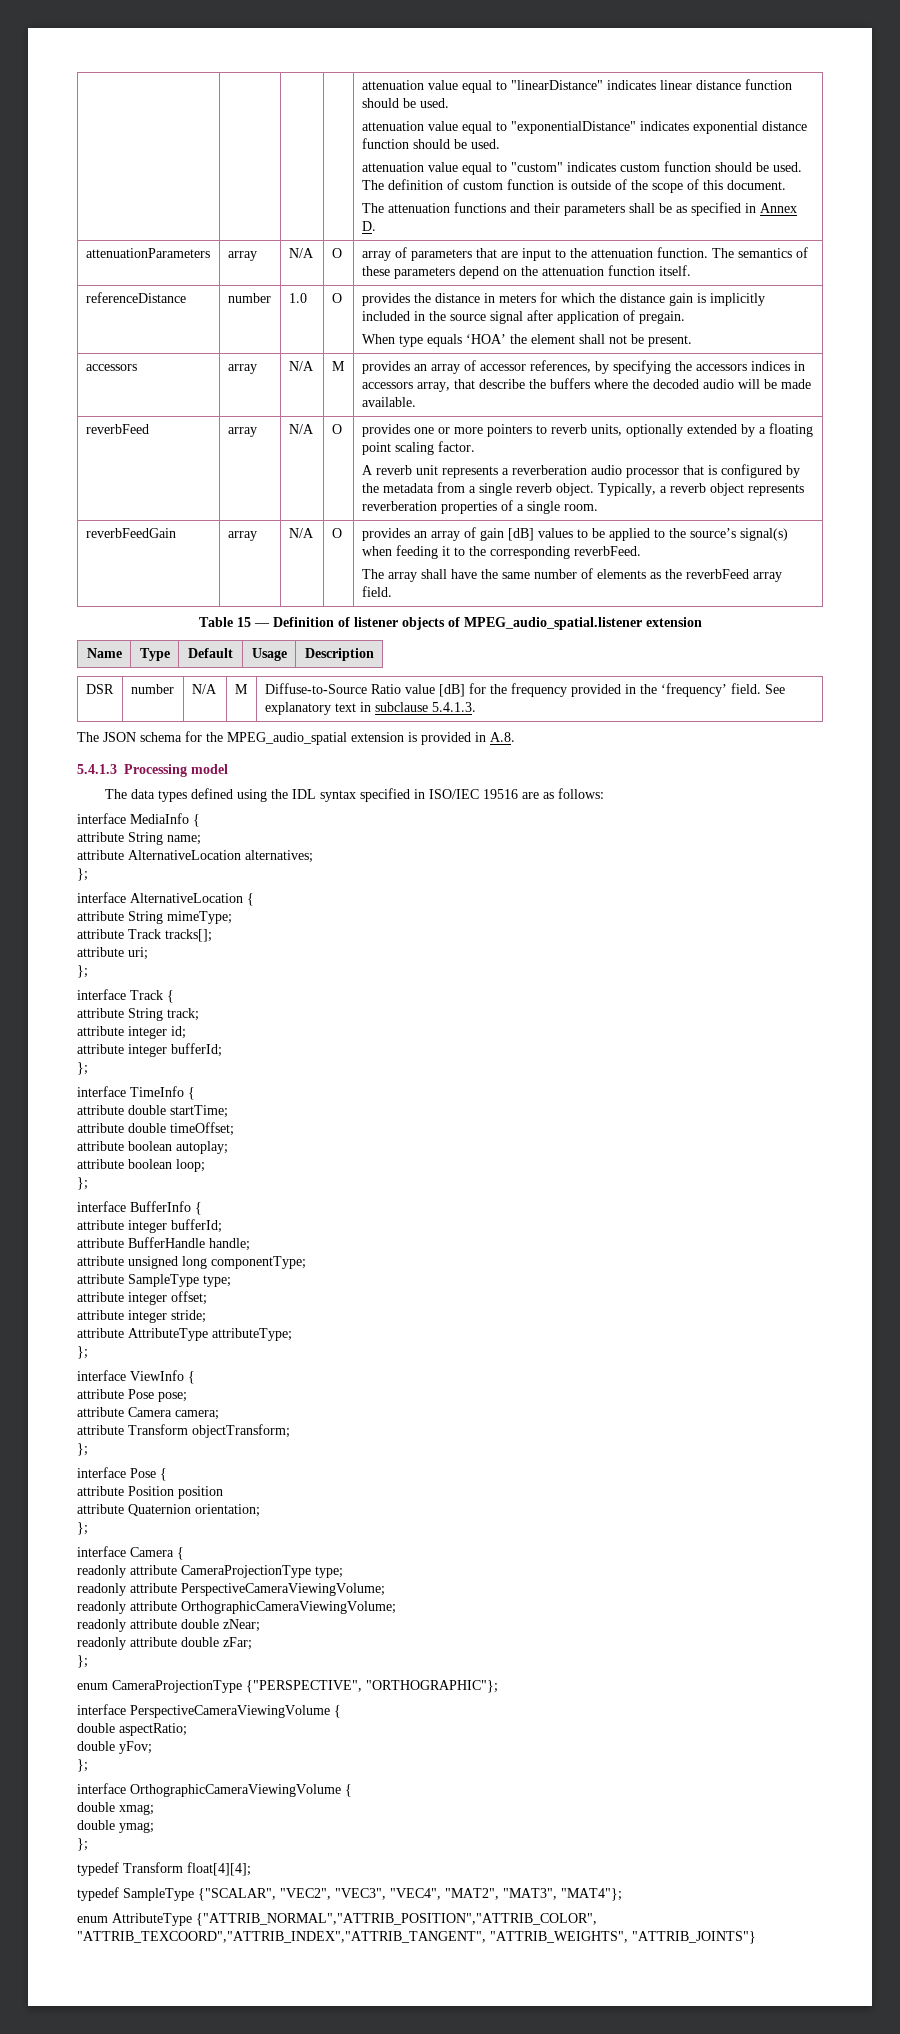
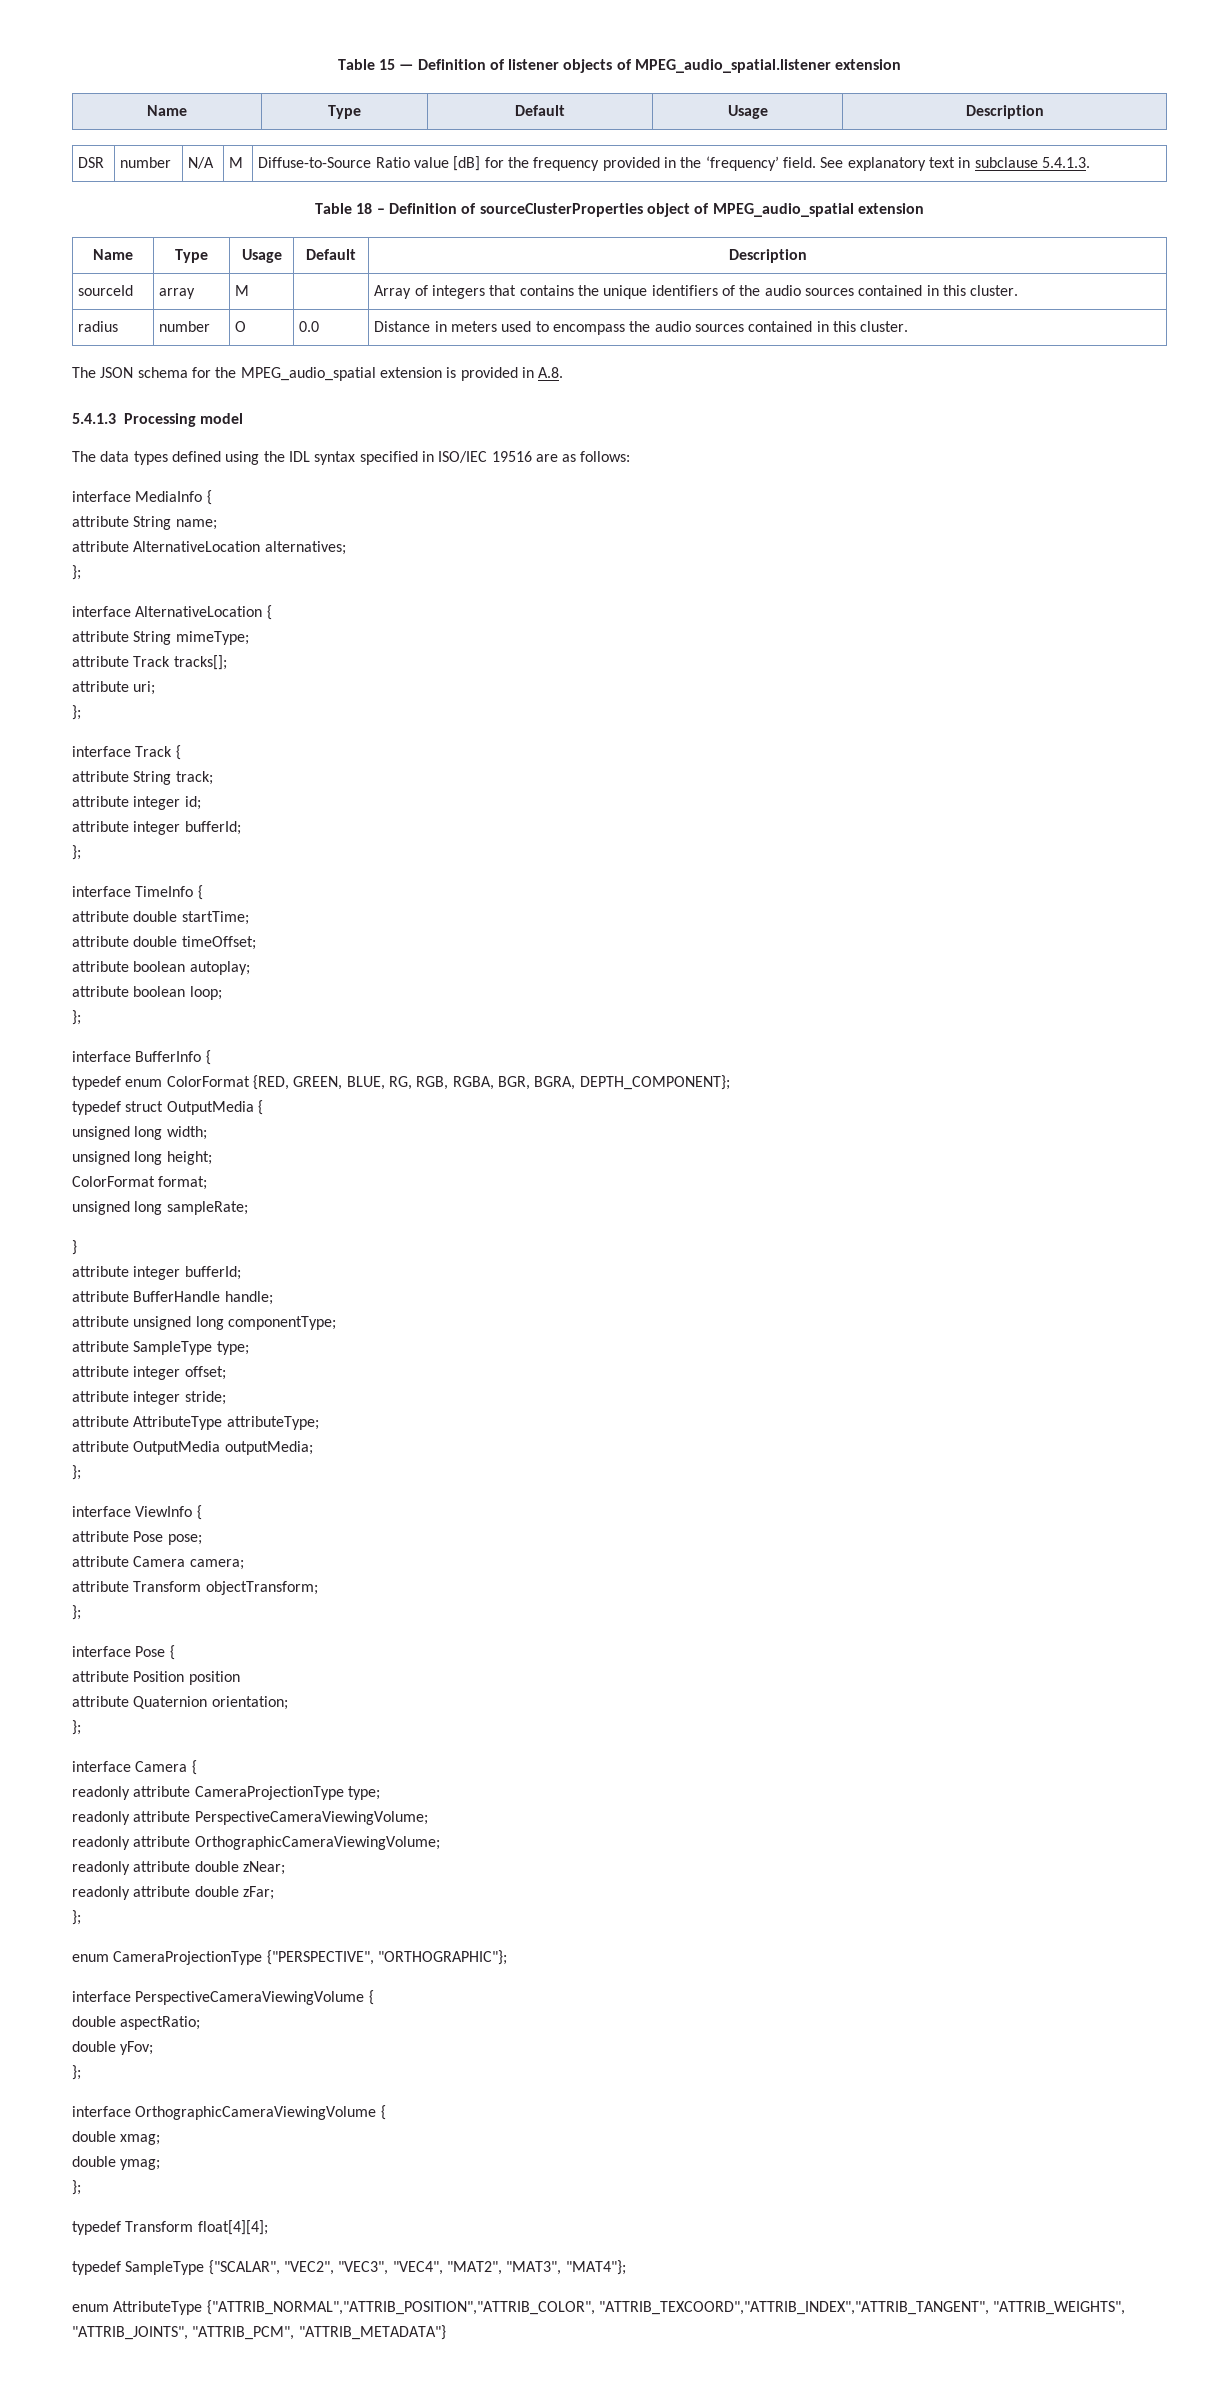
- attenuation value equal to "linearDistance" indicates linear distance function should be used.
- attenuation value equal to "exponentialDistance" indicates exponential distance function should be used.
- attenuation value equal to "custom" indicates custom function should be used. The definition of custom function is outside of the scope of this document.
- The attenuation functions and their parameters shall be as specified in Annex D.
- attenuationParameters | array | N/A | O | array of parameters that are input to the attenuation function. The semantics of these parameters depend on the attenuation function itself.
- referenceDistance | number | 1.0 | O | provides the distance in meters for which the distance gain is implicitly included in the source signal after application of pregain.
- When type equals ‘HOA’ the element shall not be present.
- accessors | array | N/A | M | provides an array of accessor references, by specifying the accessors indices in accessors array, that describe the buffers where the decoded audio will be made available.
- reverbFeed | array | N/A | O | provides one or more pointers to reverb units, optionally extended by a floating point scaling factor.
- A reverb unit represents a reverberation audio processor that is configured by the metadata from a single reverb object. Typically, a reverb object represents reverberation properties of a single room.
- reverbFeedGain | array | N/A | O | provides an array of gain [dB] values to be applied to the source’s signal(s) when feeding it to the corresponding reverbFeed.
- The array shall have the same number of elements as the reverbFeed array field.
+ Table 18 – Definition of sourceClusterProperties object of MPEG_audio_spatial extension
+ Name | Type | Usage | Default | Description
+ sourceId | array | M | | Array of integers that contains the unique identifiers of the audio sources contained in this cluster.
+ radius | number | O | 0.0 | Distance in meters used to encompass the audio sources contained in this cluster.
+ typedef enum ColorFormat {RED, GREEN, BLUE, RG, RGB, RGBA, BGR, BGRA, DEPTH_COMPONENT};
+ typedef struct OutputMedia {
+ unsigned long width;
+ unsigned long height;
+ ColorFormat format;
+ unsigned long sampleRate;
+ }
+ attribute OutputMedia outputMedia;
- enum AttributeType {"ATTRIB_NORMAL","ATTRIB_POSITION","ATTRIB_COLOR", "ATTRIB_TEXCOORD","ATTRIB_INDEX","ATTRIB_TANGENT", "ATTRIB_WEIGHTS", "ATTRIB_JOINTS"}
+ enum AttributeType {"ATTRIB_NORMAL","ATTRIB_POSITION","ATTRIB_COLOR", "ATTRIB_TEXCOORD","ATTRIB_INDEX","ATTRIB_TANGENT", "ATTRIB_WEIGHTS", "ATTRIB_JOINTS", "ATTRIB_PCM", "ATTRIB_METADATA"}

